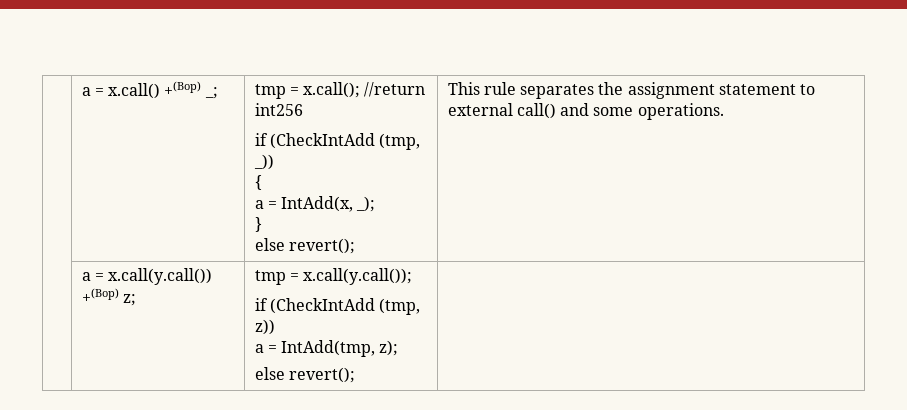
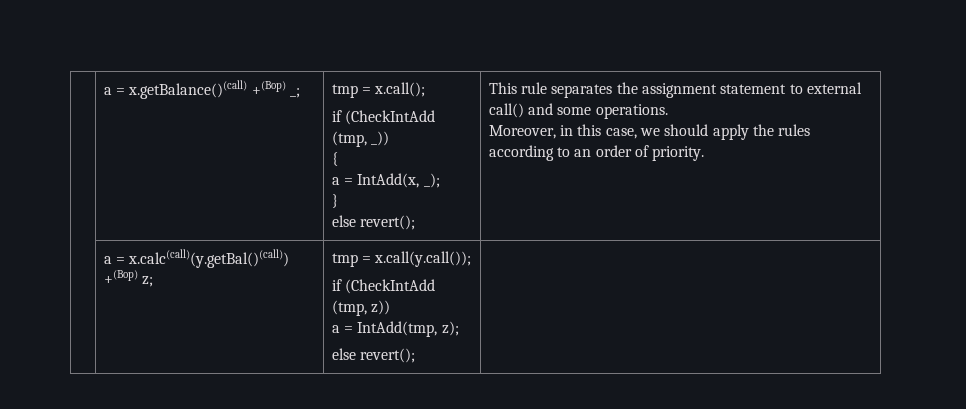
- a = x.call() +(Bop) _;
+ a = x.getBalance()(call) +(Bop) _;
- tmp = x.call(); //return int256
+ tmp = x.call();
- | a = x.call(y.call()) +(Bop) z; | tmp = x.call(y.call());
+ Moreover, in this case, we should apply the rules according to an order of priority.
+ | a = x.calc(call)(y.getBal()(call)) +(Bop) z; | tmp = x.call(y.call());

